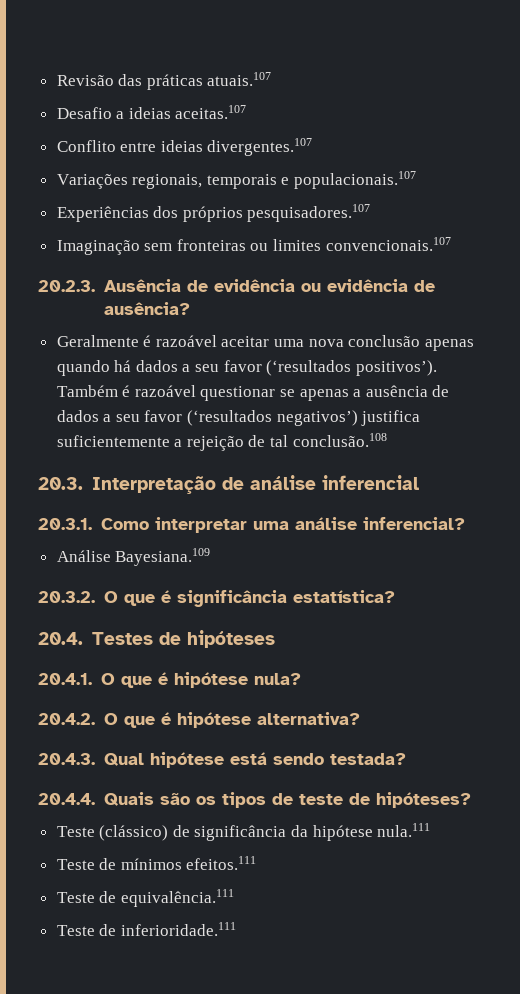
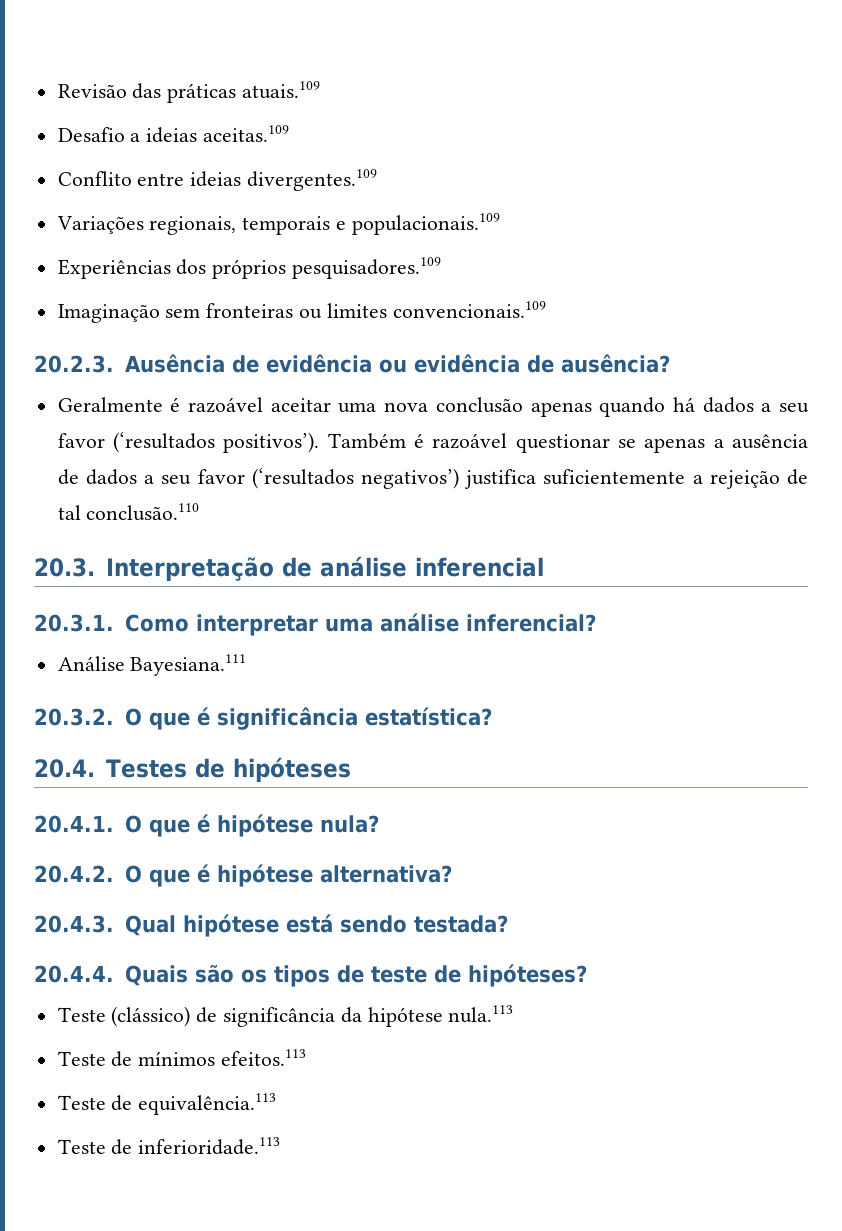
- Revisão das práticas atuais.107
+ Revisão das práticas atuais.109
- Desafio a ideias aceitas.107
+ Desafio a ideias aceitas.109
- Conflito entre ideias divergentes.107
+ Conflito entre ideias divergentes.109
- Variações regionais, temporais e populacionais.107
+ Variações regionais, temporais e populacionais.109
- Experiências dos próprios pesquisadores.107
+ Experiências dos próprios pesquisadores.109
- Imaginação sem fronteiras ou limites convencionais.107
+ Imaginação sem fronteiras ou limites convencionais.109
- Também é razoável questionar se apenas a ausência de dados a seu favor (‘resultados negativos’) justifica suficientemente a rejeição de tal conclusão.108
+ Também é razoável questionar se apenas a ausência de dados a seu favor (‘resultados negativos’) justifica suficientemente a rejeição de tal conclusão.110
- Análise Bayesiana.109
+ Análise Bayesiana.111
- Teste (clássico) de significância da hipótese nula.111
+ Teste (clássico) de significância da hipótese nula.113
- Teste de mínimos efeitos.111
- Teste de equivalência.111
- Teste de inferioridade.111
+ Teste de mínimos efeitos.113
+ Teste de equivalência.113
+ Teste de inferioridade.113

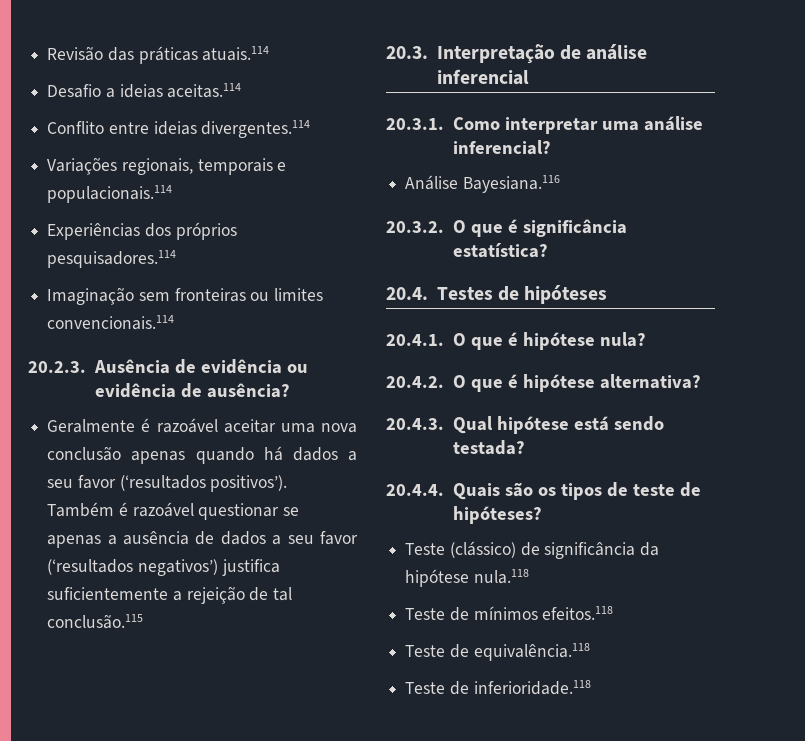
- Revisão das práticas atuais.109
+ Revisão das práticas atuais.114
- Desafio a ideias aceitas.109
+ Desafio a ideias aceitas.114
- Conflito entre ideias divergentes.109
+ Conflito entre ideias divergentes.114
- Variações regionais, temporais e populacionais.109
+ Variações regionais, temporais e populacionais.114
- Experiências dos próprios pesquisadores.109
+ Experiências dos próprios pesquisadores.114
- Imaginação sem fronteiras ou limites convencionais.109
+ Imaginação sem fronteiras ou limites convencionais.114
- Também é razoável questionar se apenas a ausência de dados a seu favor (‘resultados negativos’) justifica suficientemente a rejeição de tal conclusão.110
+ Também é razoável questionar se apenas a ausência de dados a seu favor (‘resultados negativos’) justifica suficientemente a rejeição de tal conclusão.115
- Análise Bayesiana.111
+ Análise Bayesiana.116
- Teste (clássico) de significância da hipótese nula.113
+ Teste (clássico) de significância da hipótese nula.118
- Teste de mínimos efeitos.113
- Teste de equivalência.113
- Teste de inferioridade.113
+ Teste de mínimos efeitos.118
+ Teste de equivalência.118
+ Teste de inferioridade.118

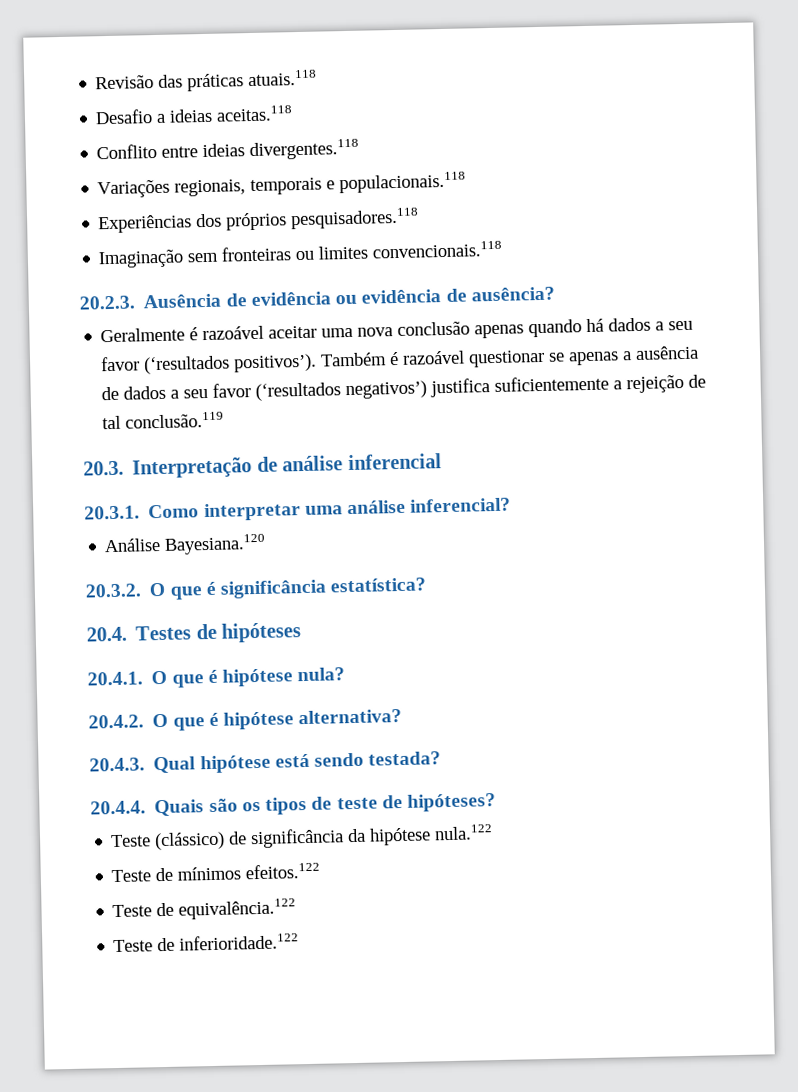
- Revisão das práticas atuais.114
+ Revisão das práticas atuais.118
- Desafio a ideias aceitas.114
+ Desafio a ideias aceitas.118
- Conflito entre ideias divergentes.114
+ Conflito entre ideias divergentes.118
- Variações regionais, temporais e populacionais.114
+ Variações regionais, temporais e populacionais.118
- Experiências dos próprios pesquisadores.114
+ Experiências dos próprios pesquisadores.118
- Imaginação sem fronteiras ou limites convencionais.114
+ Imaginação sem fronteiras ou limites convencionais.118
- Também é razoável questionar se apenas a ausência de dados a seu favor (‘resultados negativos’) justifica suficientemente a rejeição de tal conclusão.115
+ Também é razoável questionar se apenas a ausência de dados a seu favor (‘resultados negativos’) justifica suficientemente a rejeição de tal conclusão.119
- Análise Bayesiana.116
+ Análise Bayesiana.120
- Teste (clássico) de significância da hipótese nula.118
+ Teste (clássico) de significância da hipótese nula.122
- Teste de mínimos efeitos.118
- Teste de equivalência.118
- Teste de inferioridade.118
+ Teste de mínimos efeitos.122
+ Teste de equivalência.122
+ Teste de inferioridade.122

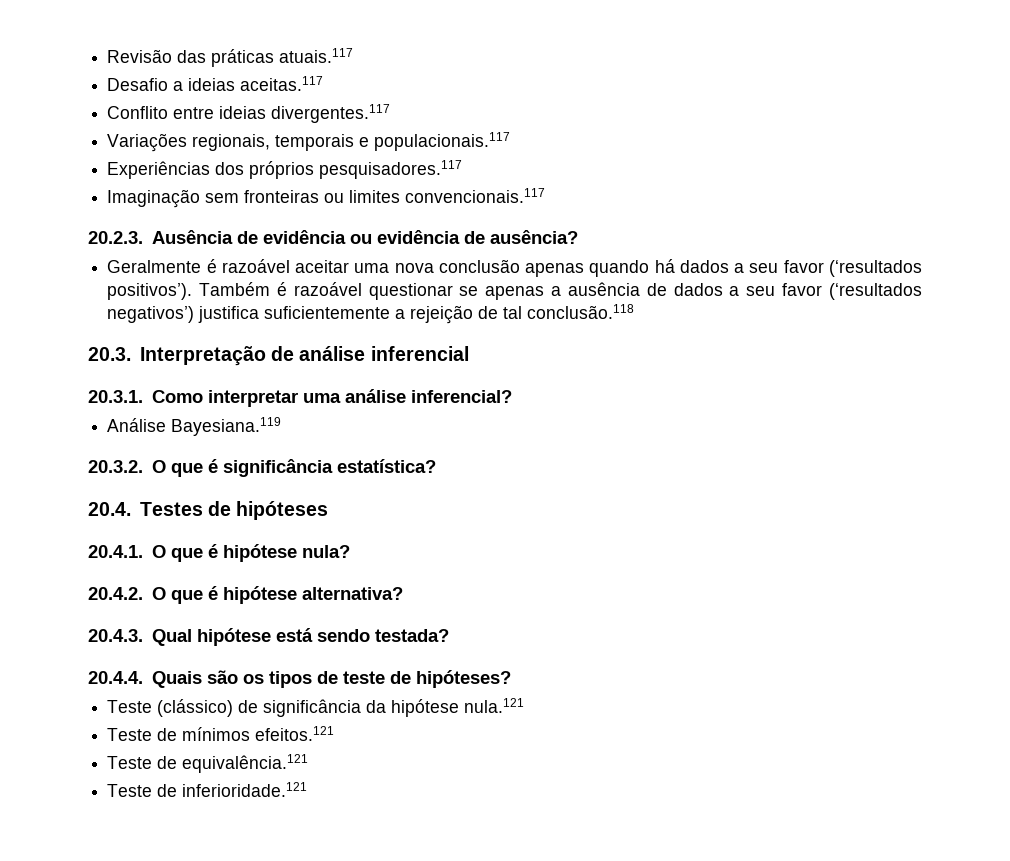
- Revisão das práticas atuais.118
+ Revisão das práticas atuais.117
- Desafio a ideias aceitas.118
+ Desafio a ideias aceitas.117
- Conflito entre ideias divergentes.118
+ Conflito entre ideias divergentes.117
- Variações regionais, temporais e populacionais.118
+ Variações regionais, temporais e populacionais.117
- Experiências dos próprios pesquisadores.118
+ Experiências dos próprios pesquisadores.117
- Imaginação sem fronteiras ou limites convencionais.118
+ Imaginação sem fronteiras ou limites convencionais.117
- Também é razoável questionar se apenas a ausência de dados a seu favor (‘resultados negativos’) justifica suficientemente a rejeição de tal conclusão.119
+ Também é razoável questionar se apenas a ausência de dados a seu favor (‘resultados negativos’) justifica suficientemente a rejeição de tal conclusão.118
- Análise Bayesiana.120
+ Análise Bayesiana.119
- Teste (clássico) de significância da hipótese nula.122
+ Teste (clássico) de significância da hipótese nula.121
- Teste de mínimos efeitos.122
- Teste de equivalência.122
- Teste de inferioridade.122
+ Teste de mínimos efeitos.121
+ Teste de equivalência.121
+ Teste de inferioridade.121

